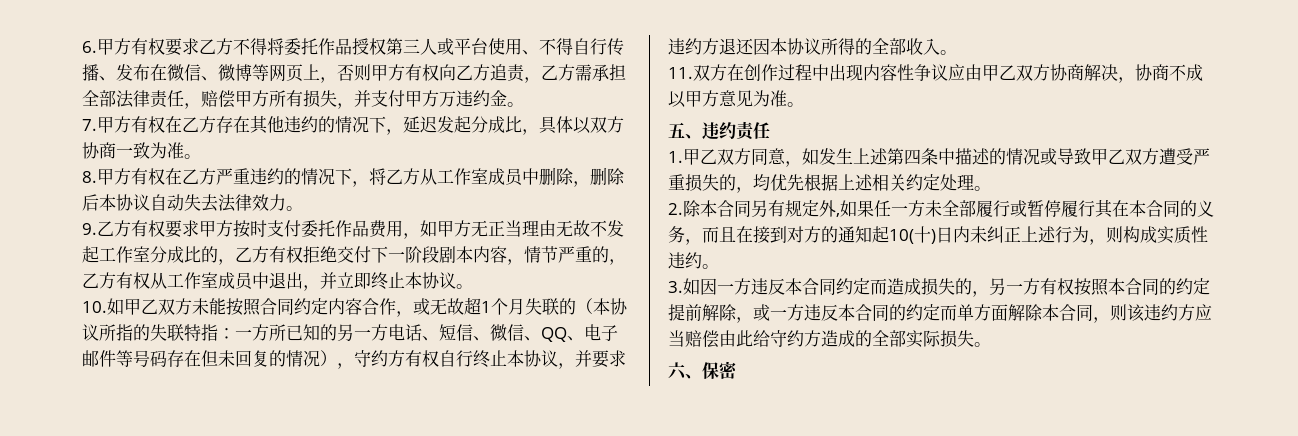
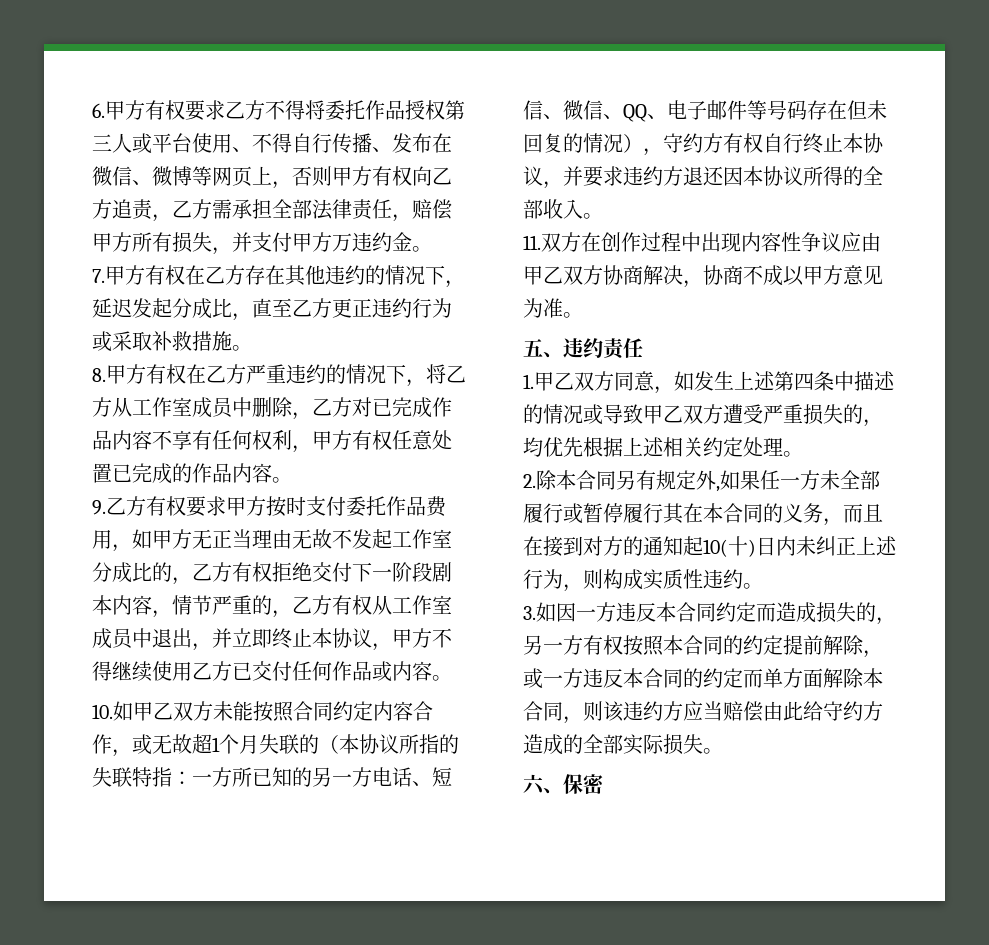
- 7.甲方有权在乙方存在其他违约的情况下，延迟发起分成比，具体以双方协商一致为准。
+ 7.甲方有权在乙方存在其他违约的情况下，延迟发起分成比，直至乙方更正违约行为或采取补救措施。
- 8.甲方有权在乙方严重违约的情况下，将乙方从工作室成员中删除，删除后本协议自动失去法律效力。
+ 8.甲方有权在乙方严重违约的情况下，将乙方从工作室成员中删除，乙方对已完成作品内容不享有任何权利，甲方有权任意处置已完成的作品内容。
- 9.乙方有权要求甲方按时支付委托作品费用，如甲方无正当理由无故不发起工作室分成比的，乙方有权拒绝交付下一阶段剧本内容，情节严重的，乙方有权从工作室成员中退出，并立即终止本协议。
+ 9.乙方有权要求甲方按时支付委托作品费用，如甲方无正当理由无故不发起工作室分成比的，乙方有权拒绝交付下一阶段剧本内容，情节严重的，乙方有权从工作室成员中退出，并立即终止本协议，甲方不得继续使用乙方已交付任何作品或内容。

